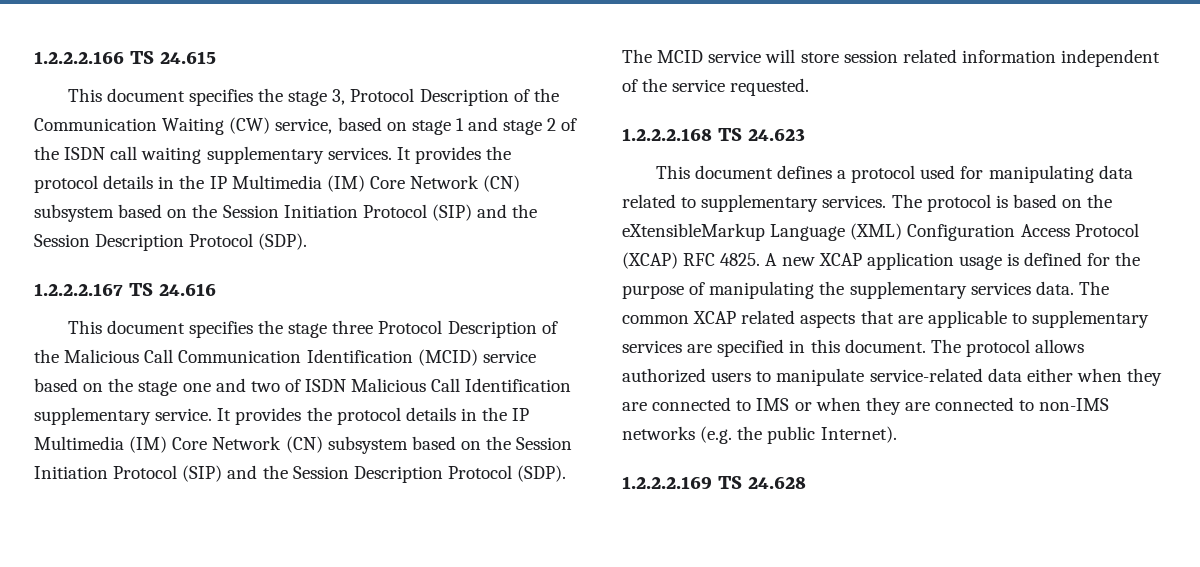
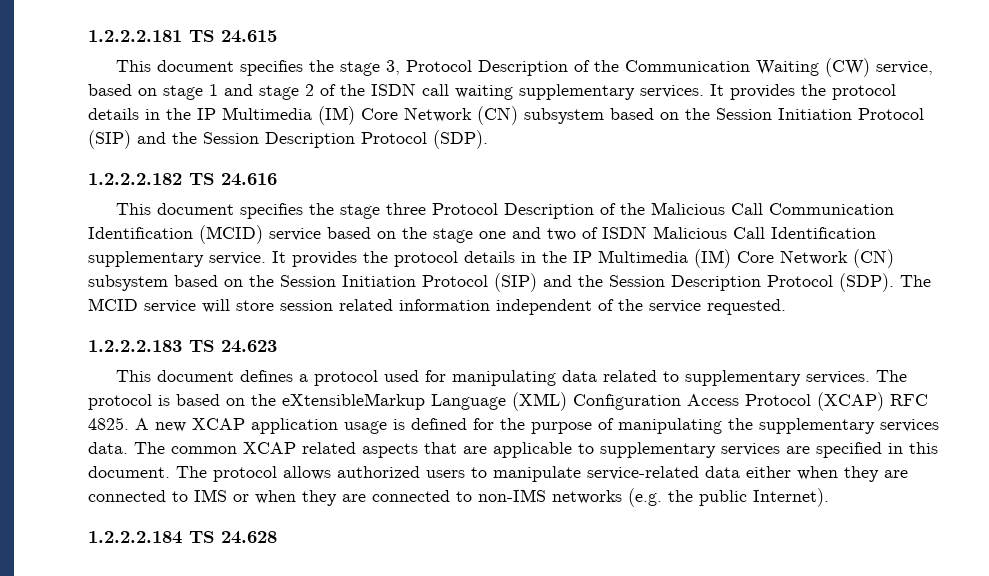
- 1.2.2.2.166 TS 24.615
+ 1.2.2.2.181 TS 24.615
- 1.2.2.2.167 TS 24.616
+ 1.2.2.2.182 TS 24.616
- 1.2.2.2.168 TS 24.623
+ 1.2.2.2.183 TS 24.623
- 1.2.2.2.169 TS 24.628
+ 1.2.2.2.184 TS 24.628

